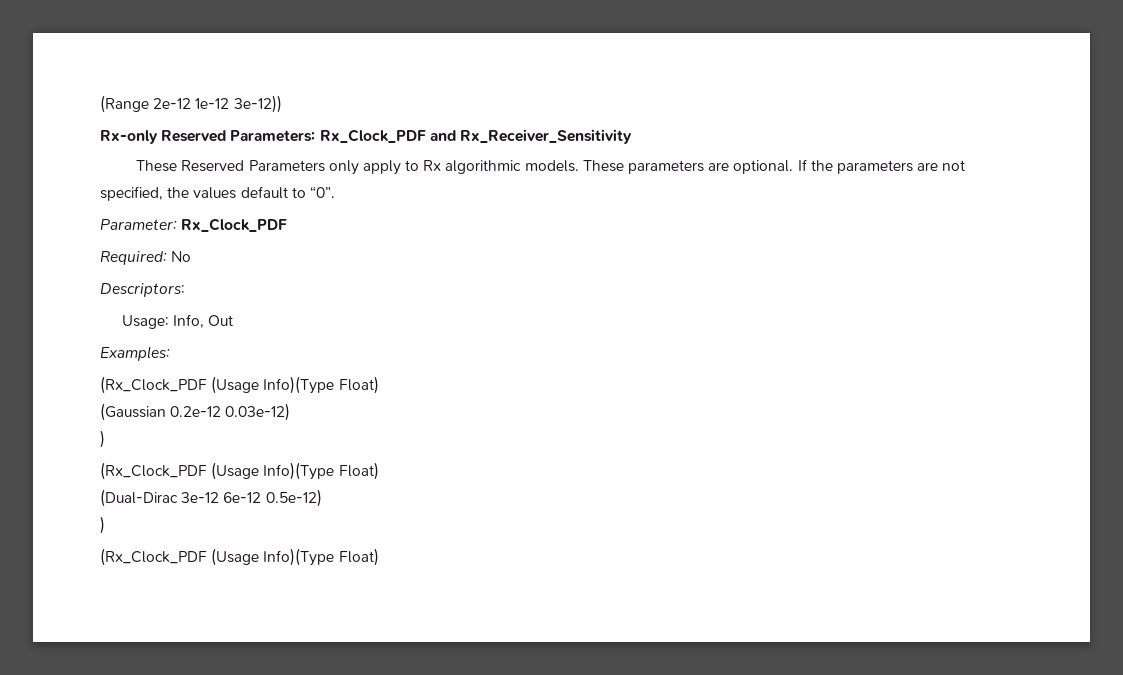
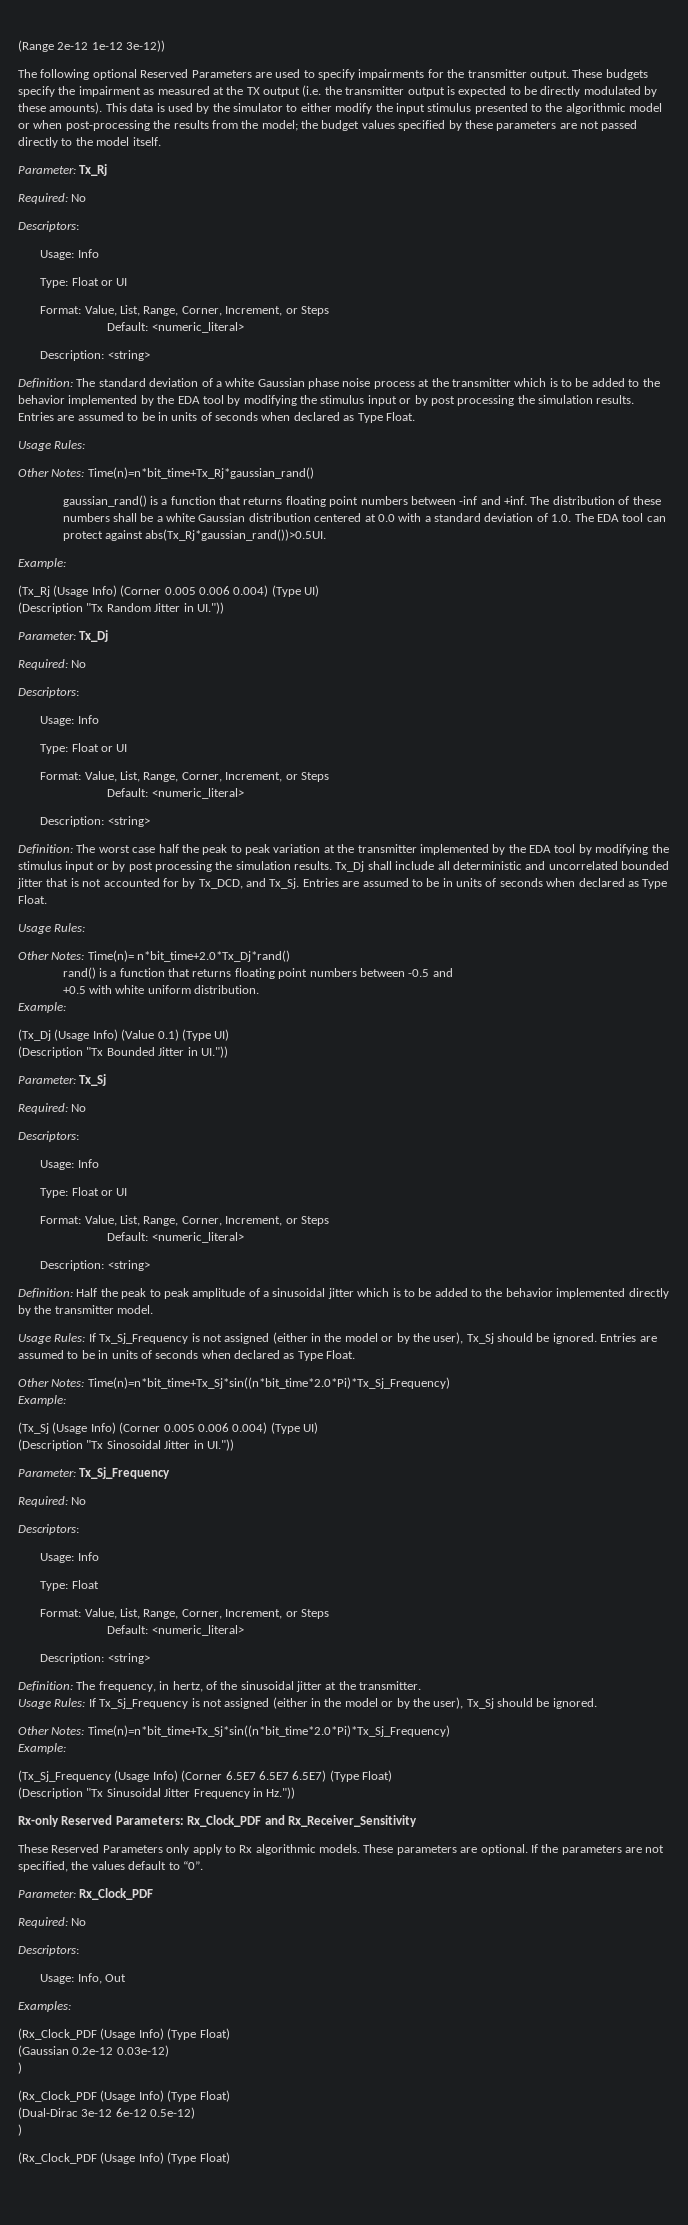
+ The following optional Reserved Parameters are used to specify impairments for the transmitter output. These budgets specify the impairment as measured at the TX output (i.e. the transmitter output is expected to be directly modulated by these amounts). This data is used by the simulator to either modify the input stimulus presented to the algorithmic model or when post-processing the results from the model; the budget values specified by these parameters are not passed directly to the model itself.
+ Parameter: Tx_Rj
+ Required: No
+ Descriptors:
+ Usage: Info
+ Type: Float or UI
+ Format: Value, List, Range, Corner, Increment, or Steps
+ Default: <numeric_literal>
+ Description: <string>
+ Definition: The standard deviation of a white Gaussian phase noise process at the transmitter which is to be added to the behavior implemented by the EDA tool by modifying the stimulus input or by post processing the simulation results. Entries are assumed to be in units of seconds when declared as Type Float.
+ Usage Rules:
+ Other Notes: Time(n)=n*bit_time+Tx_Rj*gaussian_rand()
+ gaussian_rand() is a function that returns floating point numbers between -inf and +inf. The distribution of these numbers shall be a white Gaussian distribution centered at 0.0 with a standard deviation of 1.0. The EDA tool can protect against abs(Tx_Rj*gaussian_rand())>0.5UI.
+ Example:
+ (Tx_Rj (Usage Info) (Corner 0.005 0.006 0.004) (Type UI)
+ (Description "Tx Random Jitter in UI."))
+ Parameter: Tx_Dj
+ Required: No
+ Descriptors:
+ Usage: Info
+ Type: Float or UI
+ Format: Value, List, Range, Corner, Increment, or Steps
+ Default: <numeric_literal>
+ Description: <string>
+ Definition: The worst case half the peak to peak variation at the transmitter implemented by the EDA tool by modifying the stimulus input or by post processing the simulation results. Tx_Dj shall include all deterministic and uncorrelated bounded jitter that is not accounted for by Tx_DCD, and Tx_Sj. Entries are assumed to be in units of seconds when declared as Type Float.
+ Usage Rules:
+ Other Notes: Time(n)= n*bit_time+2.0*Tx_Dj*rand()
+ rand() is a function that returns floating point numbers between -0.5 and
+ +0.5 with white uniform distribution.
+ Example:
+ (Tx_Dj (Usage Info) (Value 0.1) (Type UI)
+ (Description "Tx Bounded Jitter in UI."))
+ Parameter: Tx_Sj
+ Required: No
+ Descriptors:
+ Usage: Info
+ Type: Float or UI
+ Format: Value, List, Range, Corner, Increment, or Steps
+ Default: <numeric_literal>
+ Description: <string>
+ Definition: Half the peak to peak amplitude of a sinusoidal jitter which is to be added to the behavior implemented directly by the transmitter model.
+ Usage Rules: If Tx_Sj_Frequency is not assigned (either in the model or by the user), Tx_Sj should be ignored. Entries are assumed to be in units of seconds when declared as Type Float.
+ Other Notes: Time(n)=n*bit_time+Tx_Sj*sin((n*bit_time*2.0*Pi)*Tx_Sj_Frequency)
+ Example:
+ (Tx_Sj (Usage Info) (Corner 0.005 0.006 0.004) (Type UI)
+ (Description "Tx Sinosoidal Jitter in UI."))
+ Parameter: Tx_Sj_Frequency
+ Required: No
+ Descriptors:
+ Usage: Info
+ Type: Float
+ Format: Value, List, Range, Corner, Increment, or Steps
+ Default: <numeric_literal>
+ Description: <string>
+ Definition: The frequency, in hertz, of the sinusoidal jitter at the transmitter.
+ Usage Rules: If Tx_Sj_Frequency is not assigned (either in the model or by the user), Tx_Sj should be ignored.
+ Other Notes: Time(n)=n*bit_time+Tx_Sj*sin((n*bit_time*2.0*Pi)*Tx_Sj_Frequency)
+ Example:
+ (Tx_Sj_Frequency (Usage Info) (Corner 6.5E7 6.5E7 6.5E7) (Type Float)
+ (Description "Tx Sinusoidal Jitter Frequency in Hz."))
  Examples:
- (Rx_Clock_PDF (Usage Info)(Type Float)
+ (Rx_Clock_PDF (Usage Info) (Type Float)
  (Gaussian 0.2e-12 0.03e-12)
  )
- (Rx_Clock_PDF (Usage Info)(Type Float)
+ (Rx_Clock_PDF (Usage Info) (Type Float)
  (Dual-Dirac 3e-12 6e-12 0.5e-12)
  )
- (Rx_Clock_PDF (Usage Info)(Type Float)
+ (Rx_Clock_PDF (Usage Info) (Type Float)

